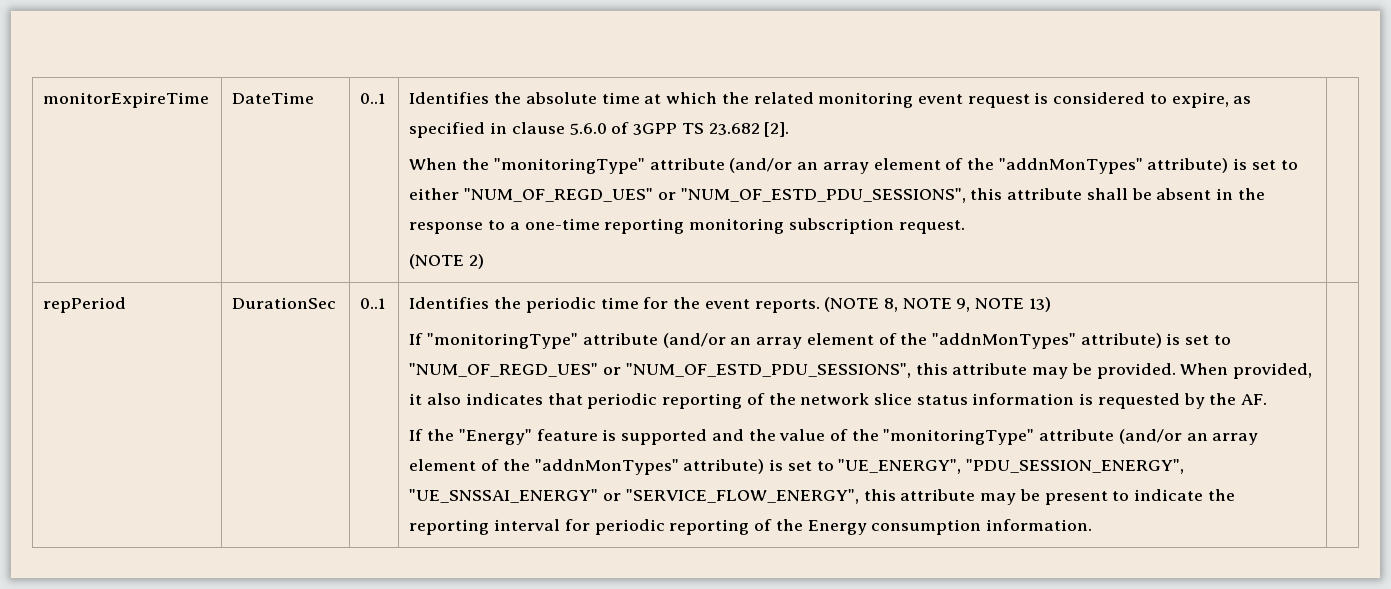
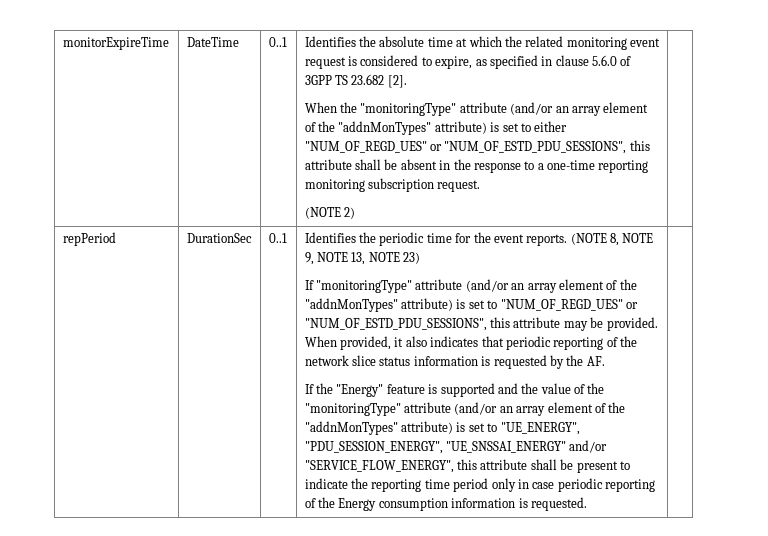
- (NOTE 8, NOTE 9, NOTE 13)
+ (NOTE 8, NOTE 9, NOTE 13, NOTE 23)
- If the "Energy" feature is supported and the value of the "monitoringType" attribute (and/or an array element of the "addnMonTypes" attribute) is set to "UE_ENERGY", "PDU_SESSION_ENERGY", "UE_SNSSAI_ENERGY" or "SERVICE_FLOW_ENERGY", this attribute may be present to indicate the reporting interval for periodic reporting of the Energy consumption information.
+ If the "Energy" feature is supported and the value of the "monitoringType" attribute (and/or an array element of the "addnMonTypes" attribute) is set to "UE_ENERGY", "PDU_SESSION_ENERGY", "UE_SNSSAI_ENERGY" and/or "SERVICE_FLOW_ENERGY", this attribute shall be present to indicate the reporting time period only in case periodic reporting of the Energy consumption information is requested.

